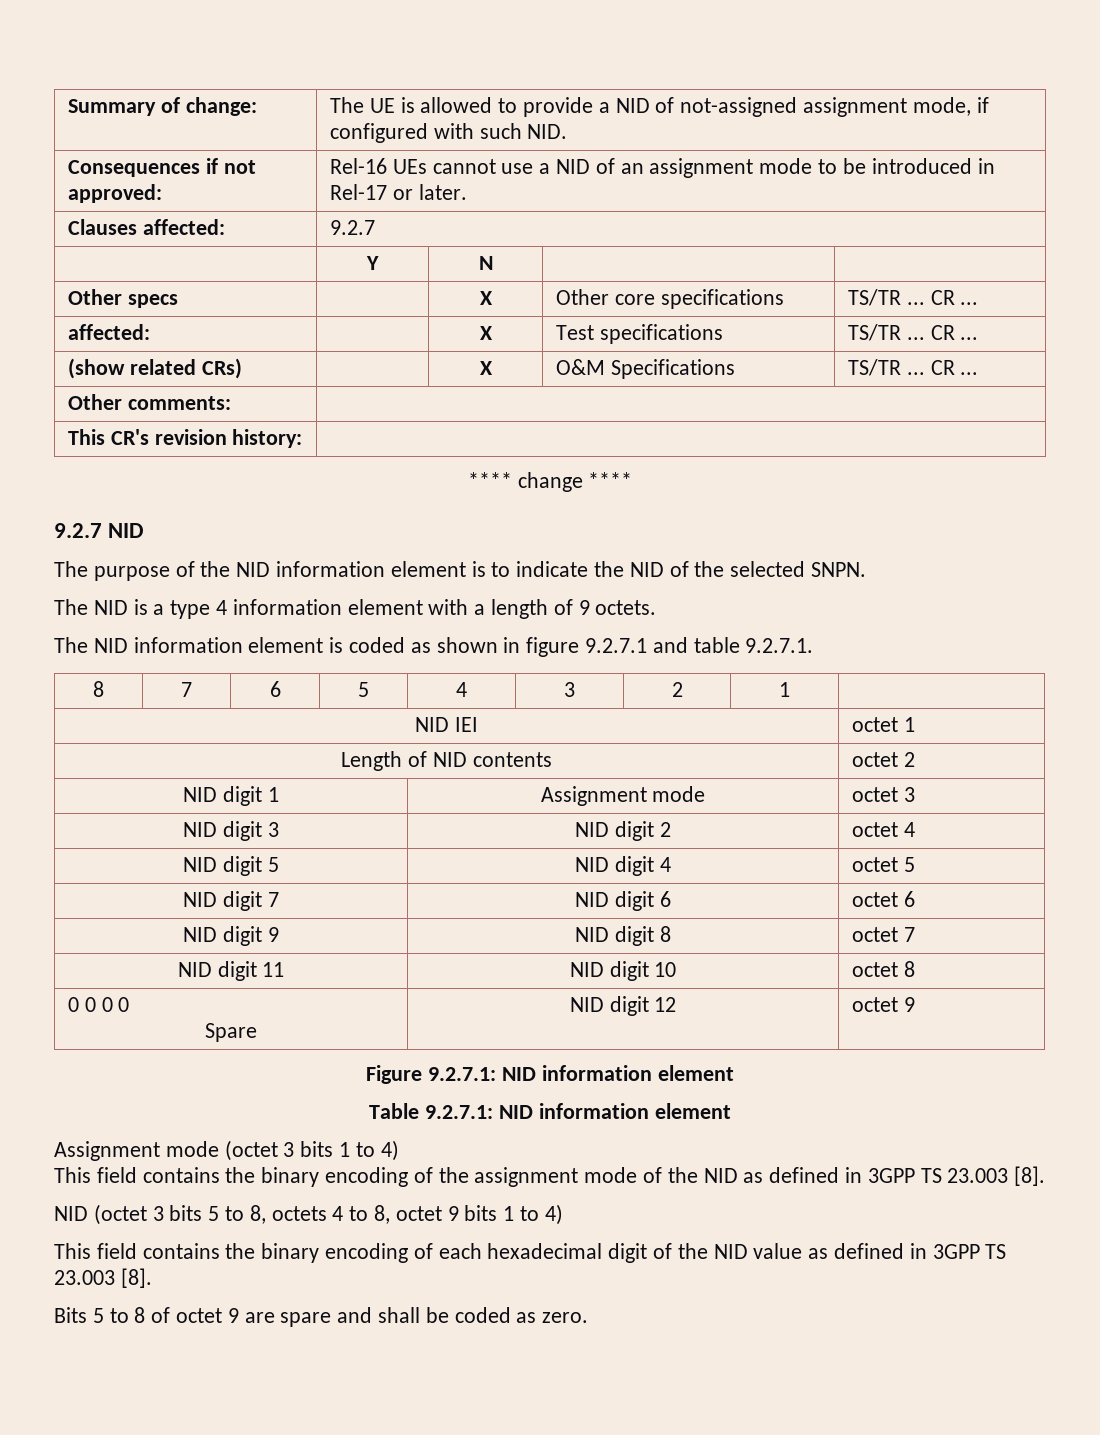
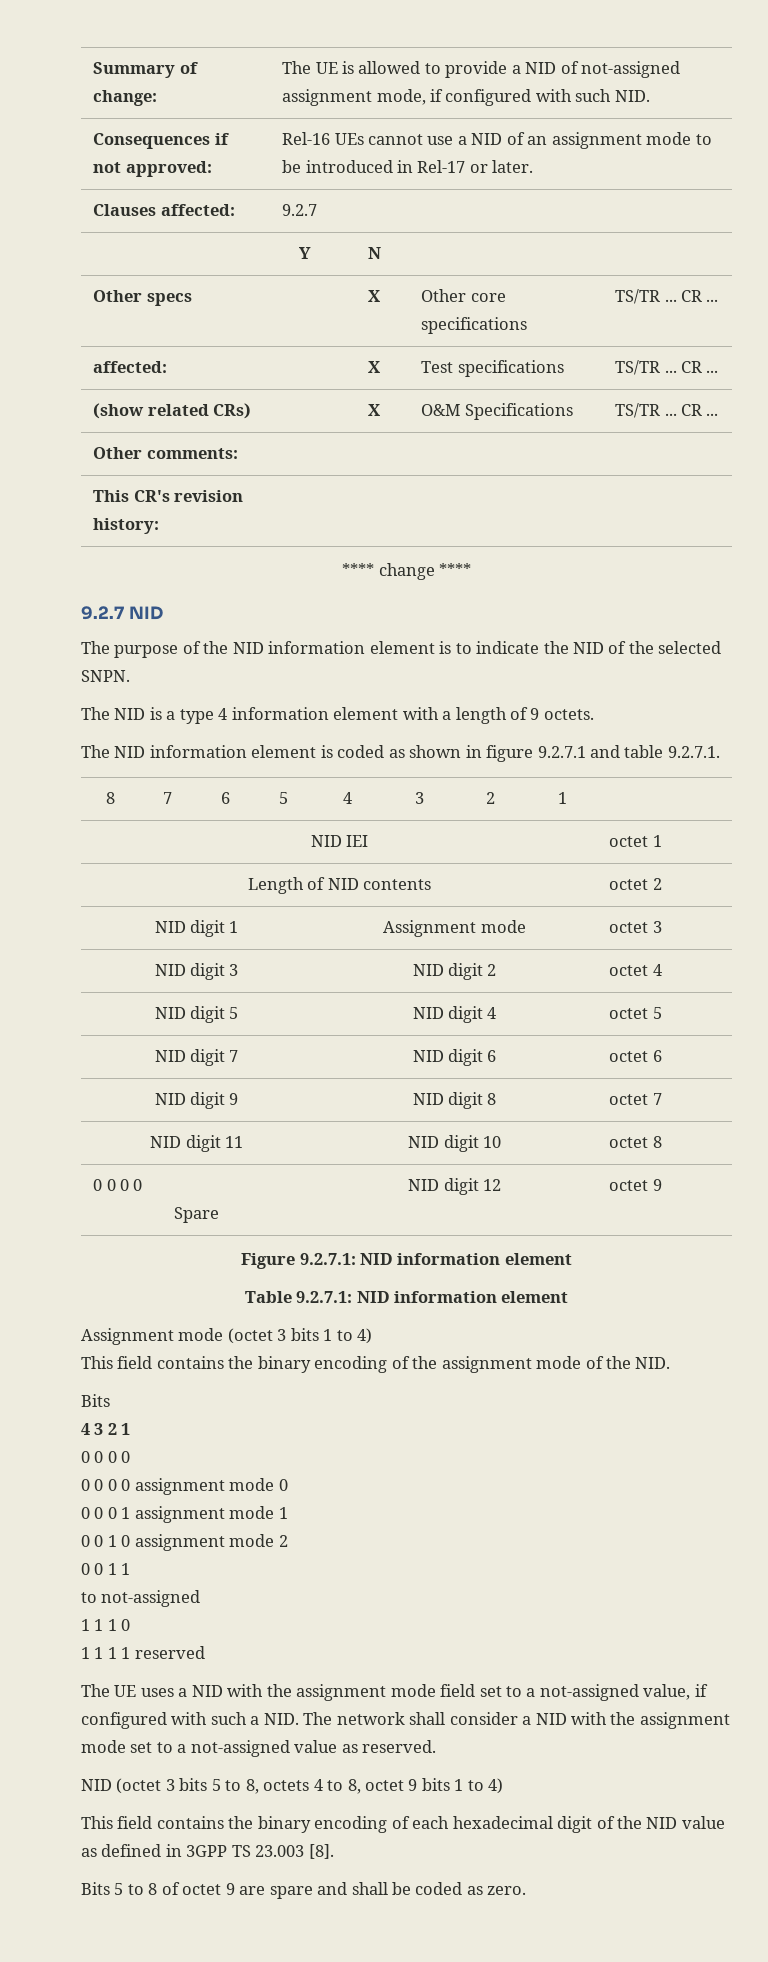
- This field contains the binary encoding of the assignment mode of the NID as defined in 3GPP TS 23.003 [8].
+ This field contains the binary encoding of the assignment mode of the NID.
+ Bits
+ 4 3 2 1
+ 0 0 0 0
+ 0 0 0 0 assignment mode 0
+ 0 0 0 1 assignment mode 1
+ 0 0 1 0 assignment mode 2
+ 0 0 1 1
+ to not-assigned
+ 1 1 1 0
+ 1 1 1 1 reserved
+ The UE uses a NID with the assignment mode field set to a not-assigned value, if configured with such a NID. The network shall consider a NID with the assignment mode set to a not-assigned value as reserved.

